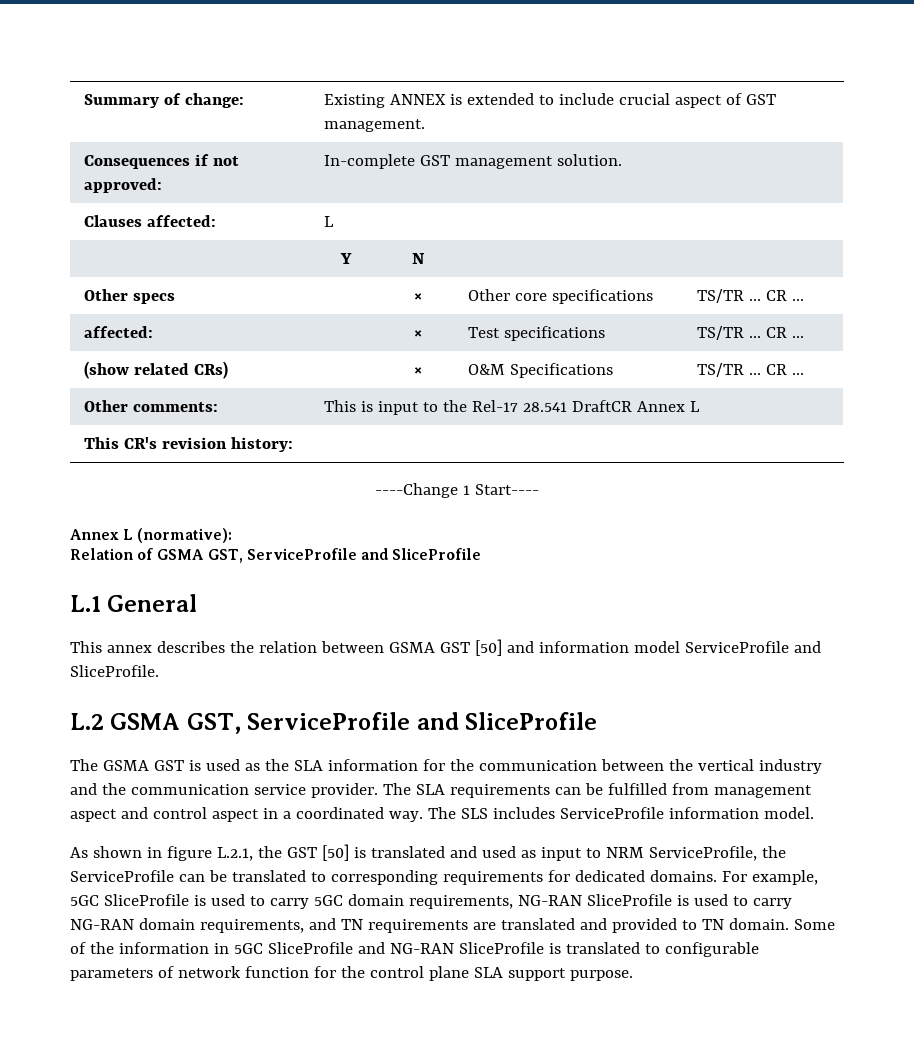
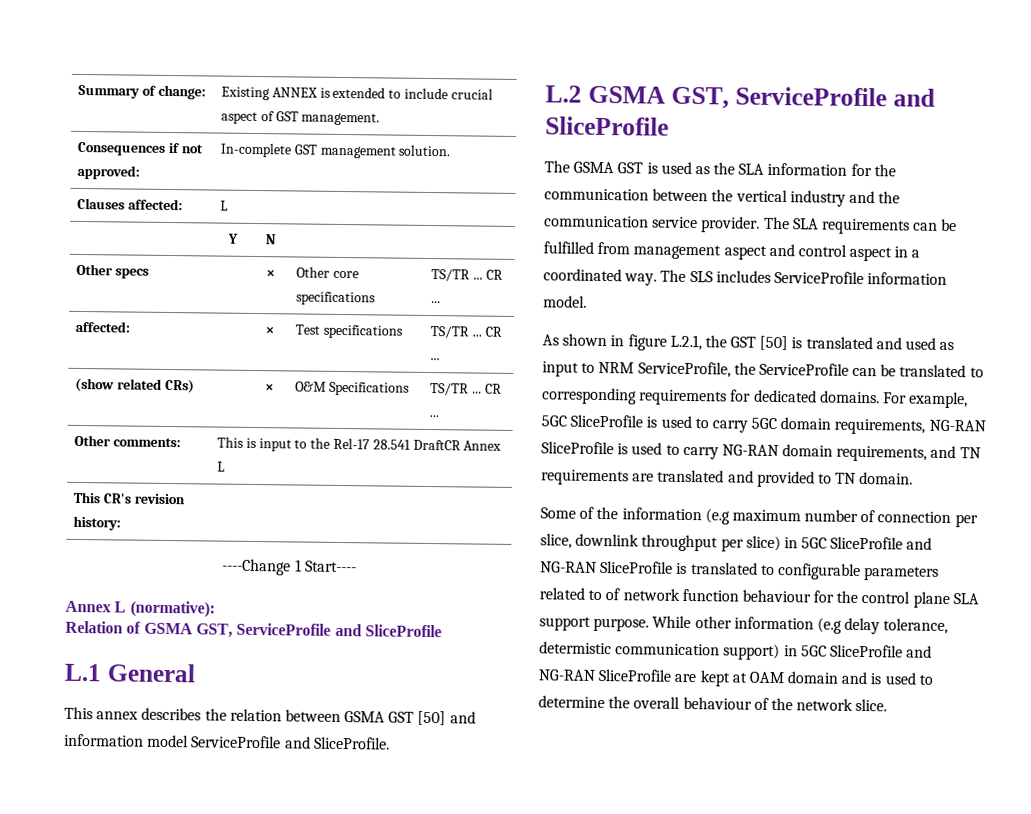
- For example, 5GC SliceProfile is used to carry 5GC domain requirements, NG-RAN SliceProfile is used to carry NG-RAN domain requirements, and TN requirements are translated and provided to TN domain. Some of the information in 5GC SliceProfile and NG-RAN SliceProfile is translated to configurable parameters of network function for the control plane SLA support purpose.
+ For example, 5GC SliceProfile is used to carry 5GC domain requirements, NG-RAN SliceProfile is used to carry NG-RAN domain requirements, and TN requirements are translated and provided to TN domain.
+ Some of the information (e.g maximum number of connection per slice, downlink throughput per slice) in 5GC SliceProfile and NG-RAN SliceProfile is translated to configurable parameters related to of network function behaviour for the control plane SLA support purpose.
+ While other information (e.g delay tolerance, determistic communication support) in 5GC SliceProfile and NG-RAN SliceProfile are kept at OAM domain and is used to determine the overall behaviour of the network slice.

